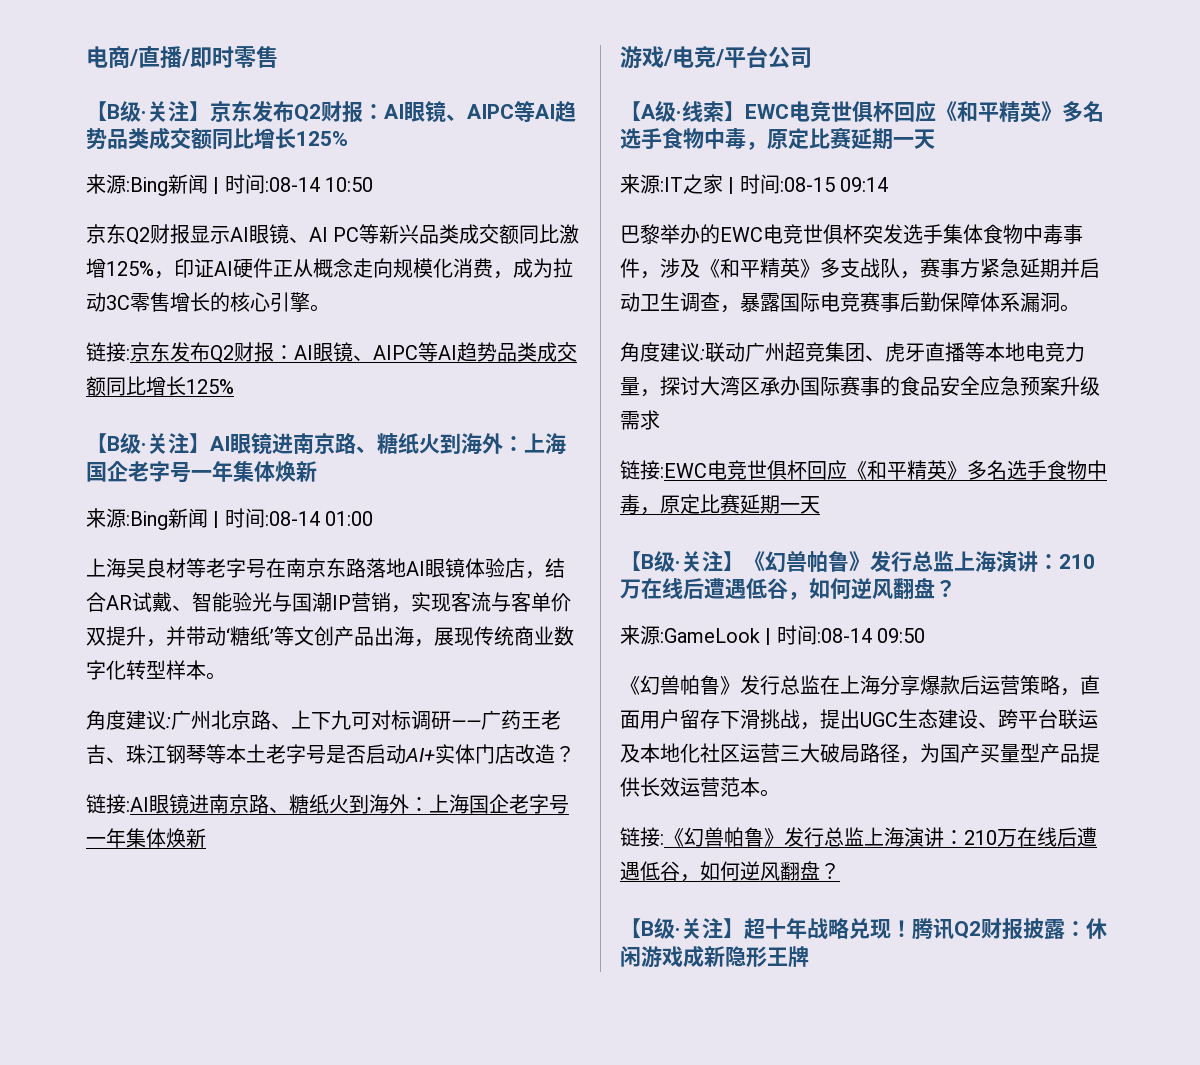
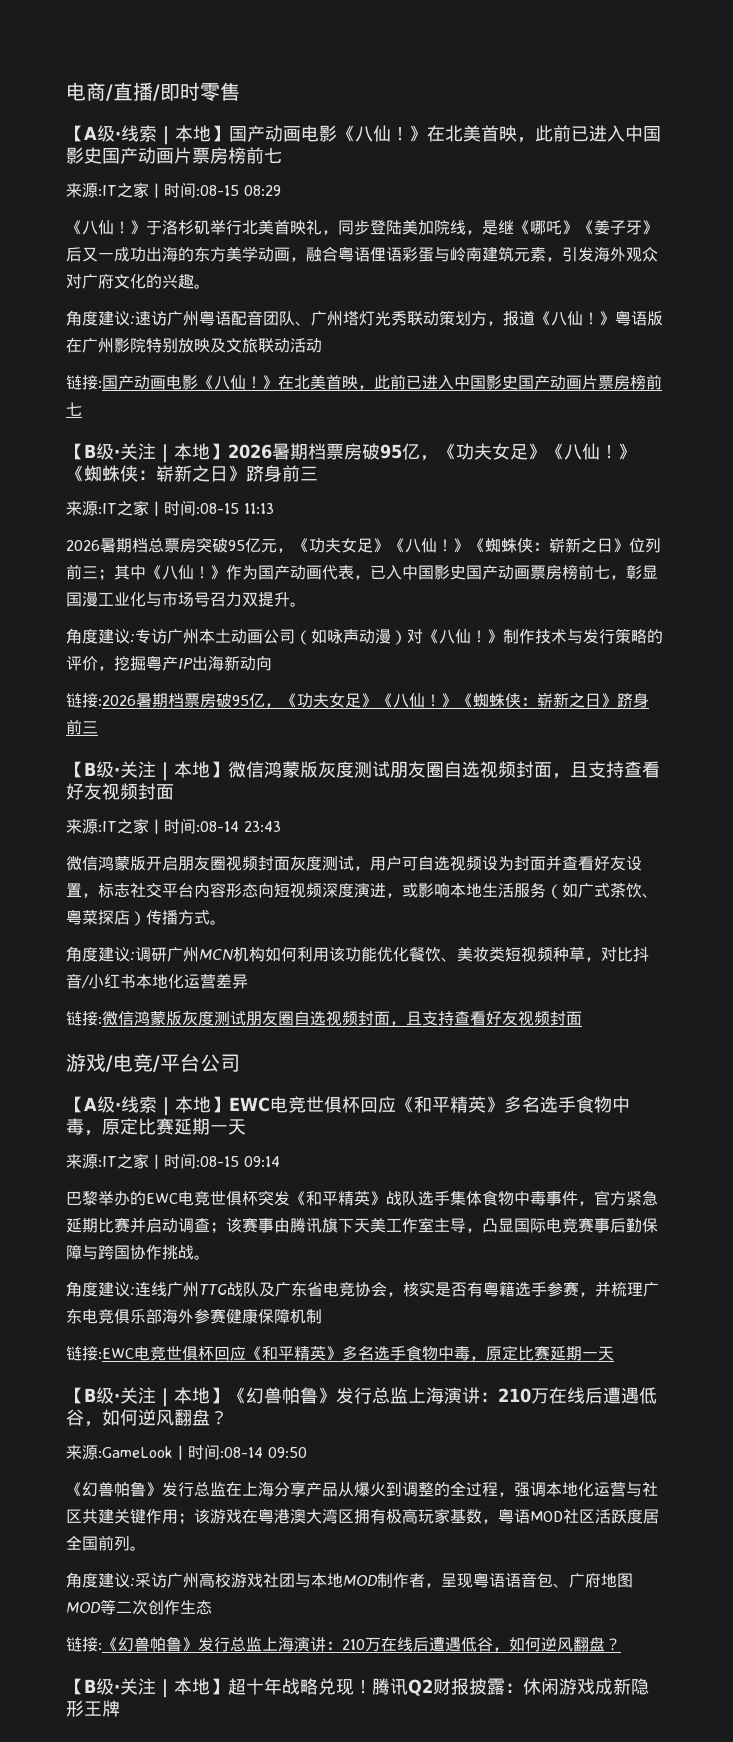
- 【B级·关注】京东发布Q2财报：AI眼镜、AIPC等AI趋势品类成交额同比增长125%
- 来源:Bing新闻 | 时间:08-14 10:50
- 京东Q2财报显示AI眼镜、AI PC等新兴品类成交额同比激增125%，印证AI硬件正从概念走向规模化消费，成为拉动3C零售增长的核心引擎。
- 链接:京东发布Q2财报：AI眼镜、AIPC等AI趋势品类成交额同比增长125%
- 【B级·关注】AI眼镜进南京路、糖纸火到海外：上海国企老字号一年集体焕新
- 来源:Bing新闻 | 时间:08-14 01:00
- 上海吴良材等老字号在南京东路落地AI眼镜体验店，结合AR试戴、智能验光与国潮IP营销，实现客流与客单价双提升，并带动‘糖纸’等文创产品出海，展现传统商业数字化转型样本。
- 角度建议:广州北京路、上下九可对标调研——广药王老吉、珠江钢琴等本土老字号是否启动AI+实体门店改造？
- 链接:AI眼镜进南京路、糖纸火到海外：上海国企老字号一年集体焕新
+ 【A级·线索 | 本地】国产动画电影《八仙！》在北美首映，此前已进入中国影史国产动画片票房榜前七
+ 来源:IT之家 | 时间:08-15 08:29
+ 《八仙！》于洛杉矶举行北美首映礼，同步登陆美加院线，是继《哪吒》《姜子牙》后又一成功出海的东方美学动画，融合粤语俚语彩蛋与岭南建筑元素，引发海外观众对广府文化的兴趣。
+ 角度建议:速访广州粤语配音团队、广州塔灯光秀联动策划方，报道《八仙！》粤语版在广州影院特别放映及文旅联动活动
+ 链接:国产动画电影《八仙！》在北美首映，此前已进入中国影史国产动画片票房榜前七
+ 【B级·关注 | 本地】2026暑期档票房破95亿，《功夫女足》《八仙！》《蜘蛛侠：崭新之日》跻身前三
+ 来源:IT之家 | 时间:08-15 11:13
+ 2026暑期档总票房突破95亿元，《功夫女足》《八仙！》《蜘蛛侠：崭新之日》位列前三；其中《八仙！》作为国产动画代表，已入中国影史国产动画票房榜前七，彰显国漫工业化与市场号召力双提升。
+ 角度建议:专访广州本土动画公司（如咏声动漫）对《八仙！》制作技术与发行策略的评价，挖掘粤产IP出海新动向
+ 链接:2026暑期档票房破95亿，《功夫女足》《八仙！》《蜘蛛侠：崭新之日》跻身前三
+ 【B级·关注 | 本地】微信鸿蒙版灰度测试朋友圈自选视频封面，且支持查看好友视频封面
+ 来源:IT之家 | 时间:08-14 23:43
+ 微信鸿蒙版开启朋友圈视频封面灰度测试，用户可自选视频设为封面并查看好友设置，标志社交平台内容形态向短视频深度演进，或影响本地生活服务（如广式茶饮、粤菜探店）传播方式。
+ 角度建议:调研广州MCN机构如何利用该功能优化餐饮、美妆类短视频种草，对比抖音/小红书本地化运营差异
+ 链接:微信鸿蒙版灰度测试朋友圈自选视频封面，且支持查看好友视频封面
- 【A级·线索】EWC电竞世俱杯回应《和平精英》多名选手食物中毒，原定比赛延期一天
+ 【A级·线索 | 本地】EWC电竞世俱杯回应《和平精英》多名选手食物中毒，原定比赛延期一天
- 巴黎举办的EWC电竞世俱杯突发选手集体食物中毒事件，涉及《和平精英》多支战队，赛事方紧急延期并启动卫生调查，暴露国际电竞赛事后勤保障体系漏洞。
- 角度建议:联动广州超竞集团、虎牙直播等本地电竞力量，探讨大湾区承办国际赛事的食品安全应急预案升级需求
+ 巴黎举办的EWC电竞世俱杯突发《和平精英》战队选手集体食物中毒事件，官方紧急延期比赛并启动调查；该赛事由腾讯旗下天美工作室主导，凸显国际电竞赛事后勤保障与跨国协作挑战。
+ 角度建议:连线广州TTG战队及广东省电竞协会，核实是否有粤籍选手参赛，并梳理广东电竞俱乐部海外参赛健康保障机制
- 【B级·关注】《幻兽帕鲁》发行总监上海演讲：210万在线后遭遇低谷，如何逆风翻盘？
+ 【B级·关注 | 本地】《幻兽帕鲁》发行总监上海演讲：210万在线后遭遇低谷，如何逆风翻盘？
- 《幻兽帕鲁》发行总监在上海分享爆款后运营策略，直面用户留存下滑挑战，提出UGC生态建设、跨平台联运及本地化社区运营三大破局路径，为国产买量型产品提供长效运营范本。
+ 《幻兽帕鲁》发行总监在上海分享产品从爆火到调整的全过程，强调本地化运营与社区共建关键作用；该游戏在粤港澳大湾区拥有极高玩家基数，粤语MOD社区活跃度居全国前列。
+ 角度建议:采访广州高校游戏社团与本地MOD制作者，呈现粤语语音包、广府地图MOD等二次创作生态
- 【B级·关注】超十年战略兑现！
+ 【B级·关注 | 本地】超十年战略兑现！

